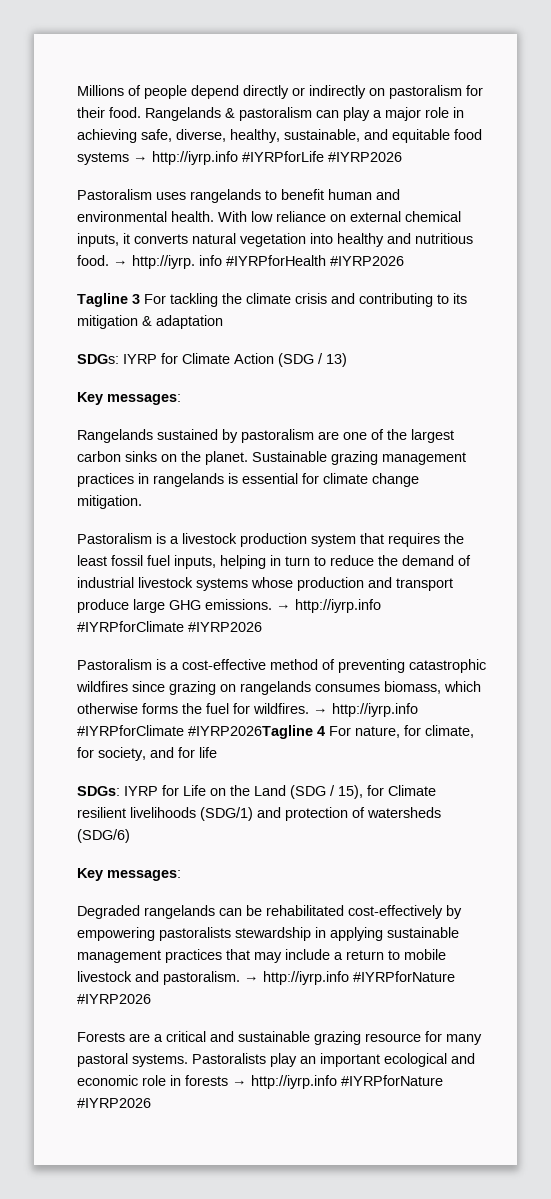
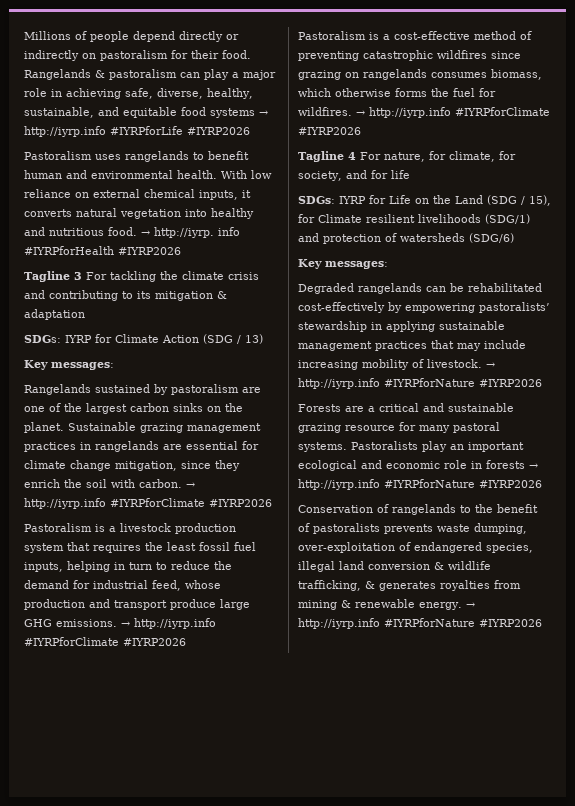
- Sustainable grazing management practices in rangelands is essential for climate change mitigation.
+ Sustainable grazing management practices in rangelands are essential for climate change mitigation, since they enrich the soil with carbon. → http://iyrp.info #IYRPforClimate #IYRP2026
- Pastoralism is a livestock production system that requires the least fossil fuel inputs, helping in turn to reduce the demand of industrial livestock systems whose production and transport produce large GHG emissions.
+ Pastoralism is a livestock production system that requires the least fossil fuel inputs, helping in turn to reduce the demand for industrial feed, whose production and transport produce large GHG emissions.
- Pastoralism is a cost-effective method of preventing catastrophic wildfires since grazing on rangelands consumes biomass, which otherwise forms the fuel for wildfires. → http://iyrp.info #IYRPforClimate #IYRP2026Tagline 4 For nature, for climate, for society, and for life
+ Pastoralism is a cost-effective method of preventing catastrophic wildfires since grazing on rangelands consumes biomass, which otherwise forms the fuel for wildfires. → http://iyrp.info #IYRPforClimate #IYRP2026
+ Tagline 4 For nature, for climate, for society, and for life
- Degraded rangelands can be rehabilitated cost-effectively by empowering pastoralists stewardship in applying sustainable management practices that may include a return to mobile livestock and pastoralism.
+ Degraded rangelands can be rehabilitated cost-effectively by empowering pastoralists’ stewardship in applying sustainable management practices that may include increasing mobility of livestock.
+ Conservation of rangelands to the benefit of pastoralists prevents waste dumping, over-exploitation of endangered species, illegal land conversion & wildlife trafficking, & generates royalties from mining & renewable energy. → http://iyrp.info #IYRPforNature #IYRP2026

